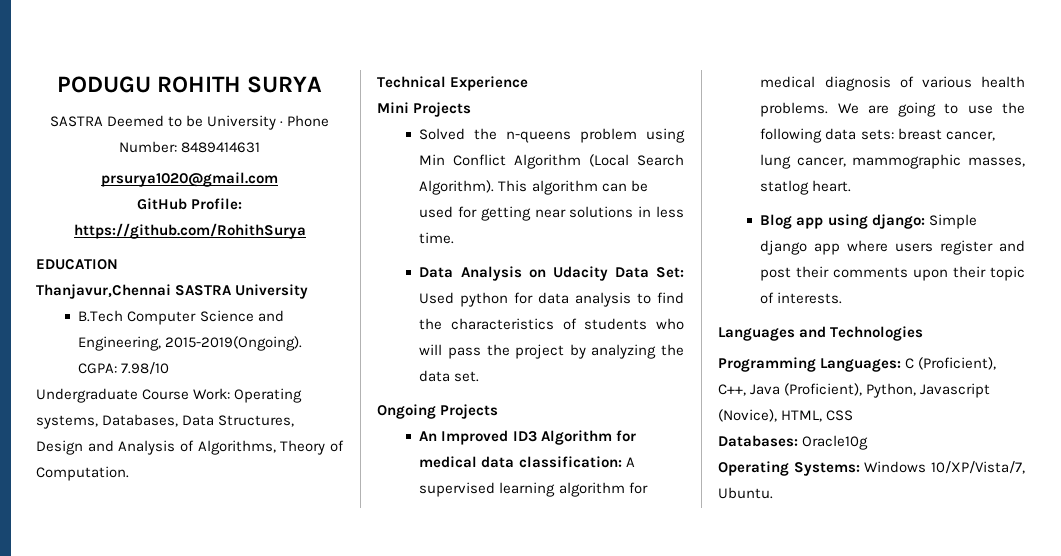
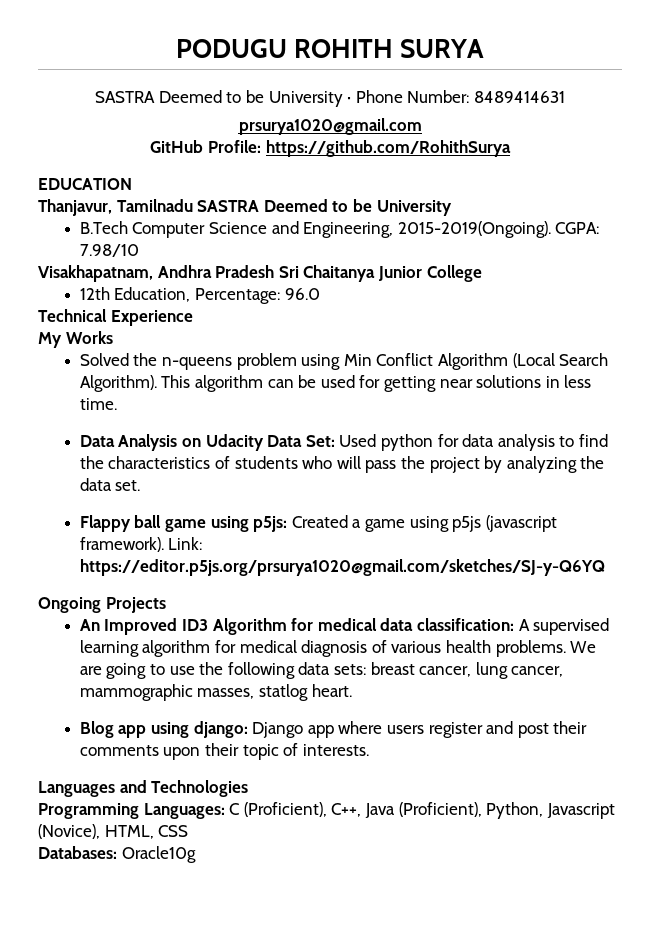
- Thanjavur,Chennai SASTRA University
+ Thanjavur, Tamilnadu SASTRA Deemed to be University
- Undergraduate Course Work: Operating systems, Databases, Data Structures, Design and Analysis of Algorithms, Theory of Computation.
+ Visakhapatnam, Andhra Pradesh Sri Chaitanya Junior College
+ 12th Education, Percentage: 96.0
- Mini Projects
+ My Works
+ Flappy ball game using p5js: Created a game using p5js (javascript framework). Link: https://editor.p5js.org/prsurya1020@gmail.com/sketches/SJ-y-Q6YQ
- Blog app using django: Simple django app where users register and post their comments upon their topic of interests.
+ Blog app using django: Django app where users register and post their comments upon their topic of interests.
- Operating Systems: Windows 10/XP/Vista/7, Ubuntu.

